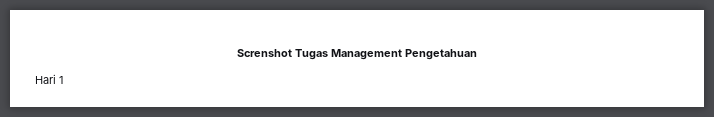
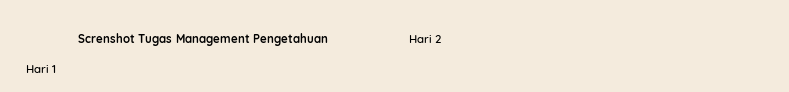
+ Hari 2

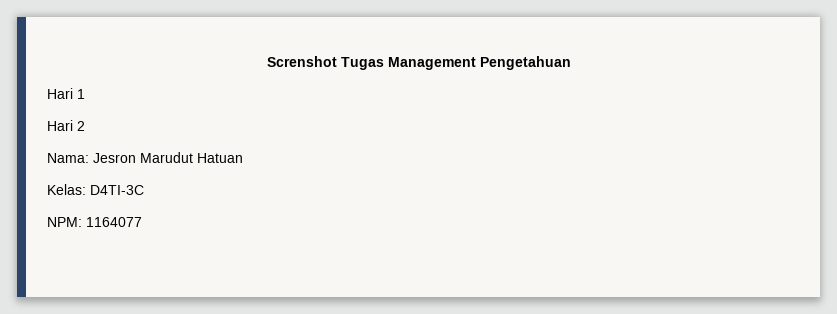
+ Nama: Jesron Marudut Hatuan
+ Kelas: D4TI-3C
+ NPM: 1164077

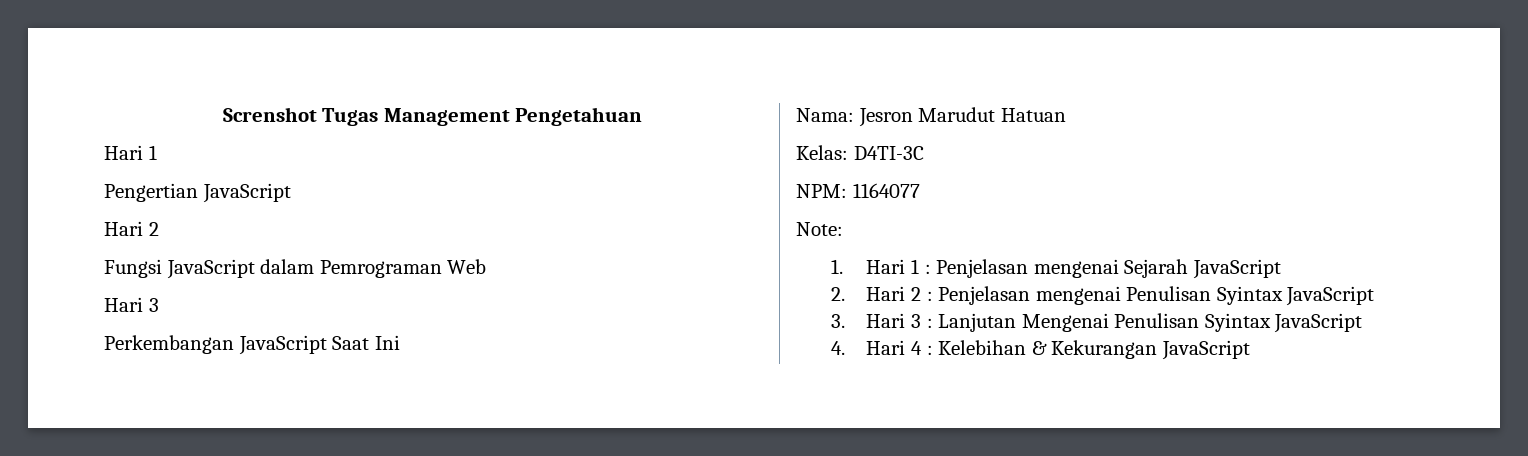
+ Pengertian JavaScript
  Hari 2
+ Fungsi JavaScript dalam Pemrograman Web
+ Hari 3
+ Perkembangan JavaScript Saat Ini
+ Note:
+ 1. Hari 1 : Penjelasan mengenai Sejarah JavaScript
+ 2. Hari 2 : Penjelasan mengenai Penulisan Syintax JavaScript
+ 3. Hari 3 : Lanjutan Mengenai Penulisan Syintax JavaScript
+ 4. Hari 4 : Kelebihan & Kekurangan JavaScript

